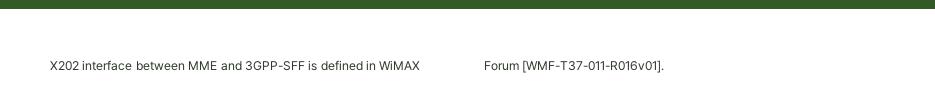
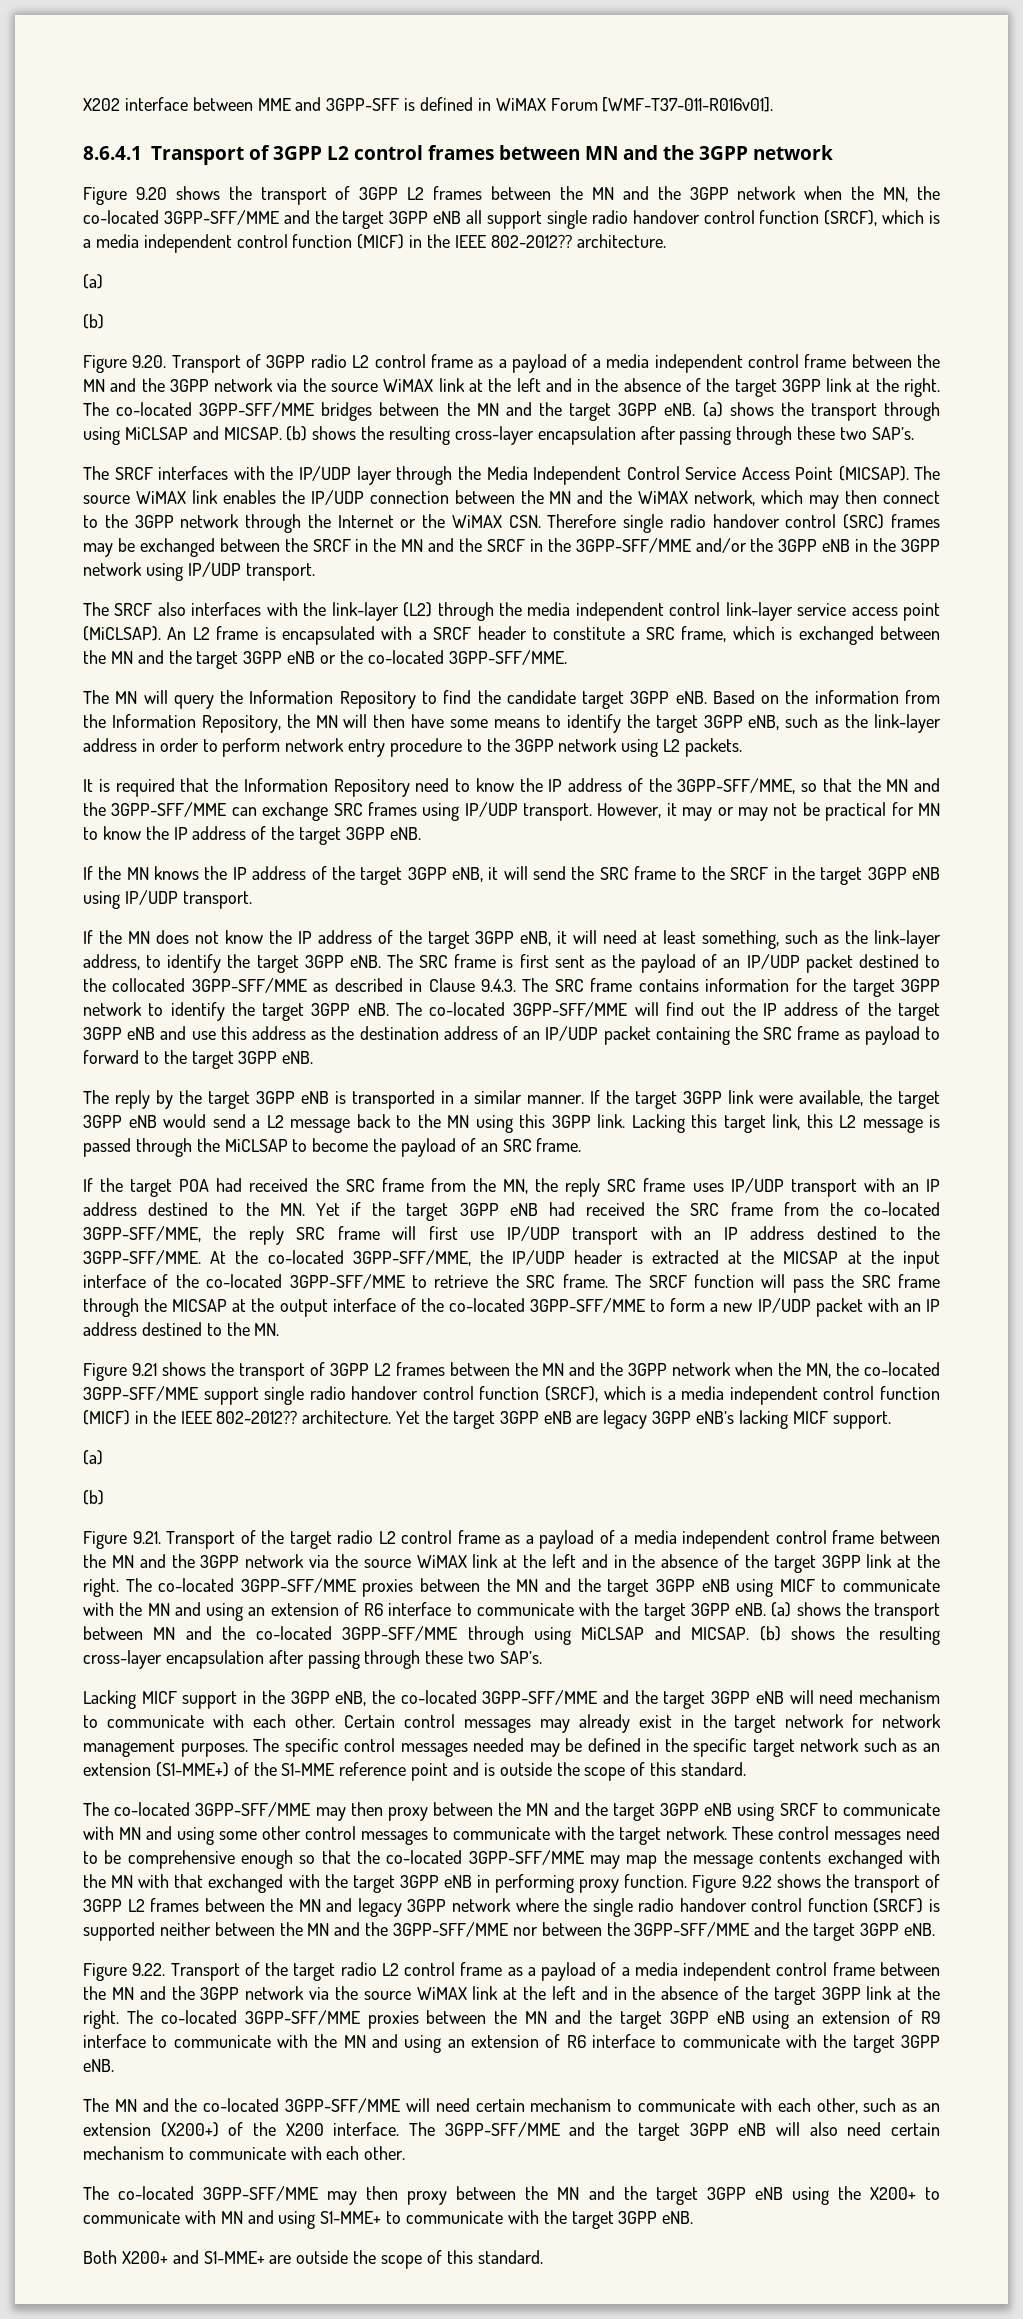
+ 8.6.4.1 Transport of 3GPP L2 control frames between MN and the 3GPP network
+ Figure 9.20 shows the transport of 3GPP L2 frames between the MN and the 3GPP network when the MN, the co-located 3GPP-SFF/MME and the target 3GPP eNB all support single radio handover control function (SRCF), which is a media independent control function (MICF) in the IEEE 802-2012?? architecture.
+ (a)
+ (b)
+ Figure 9.20. Transport of 3GPP radio L2 control frame as a payload of a media independent control frame between the MN and the 3GPP network via the source WiMAX link at the left and in the absence of the target 3GPP link at the right. The co-located 3GPP-SFF/MME bridges between the MN and the target 3GPP eNB. (a) shows the transport through using MiCLSAP and MICSAP. (b) shows the resulting cross-layer encapsulation after passing through these two SAP’s.
+ The SRCF interfaces with the IP/UDP layer through the Media Independent Control Service Access Point (MICSAP). The source WiMAX link enables the IP/UDP connection between the MN and the WiMAX network, which may then connect to the 3GPP network through the Internet or the WiMAX CSN. Therefore single radio handover control (SRC) frames may be exchanged between the SRCF in the MN and the SRCF in the 3GPP-SFF/MME and/or the 3GPP eNB in the 3GPP network using IP/UDP transport.
+ The SRCF also interfaces with the link-layer (L2) through the media independent control link-layer service access point (MiCLSAP). An L2 frame is encapsulated with a SRCF header to constitute a SRC frame, which is exchanged between the MN and the target 3GPP eNB or the co-located 3GPP-SFF/MME.
+ The MN will query the Information Repository to find the candidate target 3GPP eNB. Based on the information from the Information Repository, the MN will then have some means to identify the target 3GPP eNB, such as the link-layer address in order to perform network entry procedure to the 3GPP network using L2 packets.
+ It is required that the Information Repository need to know the IP address of the 3GPP-SFF/MME, so that the MN and the 3GPP-SFF/MME can exchange SRC frames using IP/UDP transport. However, it may or may not be practical for MN to know the IP address of the target 3GPP eNB.
+ If the MN knows the IP address of the target 3GPP eNB, it will send the SRC frame to the SRCF in the target 3GPP eNB using IP/UDP transport.
+ If the MN does not know the IP address of the target 3GPP eNB, it will need at least something, such as the link-layer address, to identify the target 3GPP eNB. The SRC frame is first sent as the payload of an IP/UDP packet destined to the collocated 3GPP-SFF/MME as described in Clause 9.4.3. The SRC frame contains information for the target 3GPP network to identify the target 3GPP eNB. The co-located 3GPP-SFF/MME will find out the IP address of the target 3GPP eNB and use this address as the destination address of an IP/UDP packet containing the SRC frame as payload to forward to the target 3GPP eNB.
+ The reply by the target 3GPP eNB is transported in a similar manner. If the target 3GPP link were available, the target 3GPP eNB would send a L2 message back to the MN using this 3GPP link. Lacking this target link, this L2 message is passed through the MiCLSAP to become the payload of an SRC frame.
+ If the target POA had received the SRC frame from the MN, the reply SRC frame uses IP/UDP transport with an IP address destined to the MN. Yet if the target 3GPP eNB had received the SRC frame from the co-located 3GPP-SFF/MME, the reply SRC frame will first use IP/UDP transport with an IP address destined to the 3GPP-SFF/MME. At the co-located 3GPP-SFF/MME, the IP/UDP header is extracted at the MICSAP at the input interface of the co-located 3GPP-SFF/MME to retrieve the SRC frame. The SRCF function will pass the SRC frame through the MICSAP at the output interface of the co-located 3GPP-SFF/MME to form a new IP/UDP packet with an IP address destined to the MN.
+ Figure 9.21 shows the transport of 3GPP L2 frames between the MN and the 3GPP network when the MN, the co-located 3GPP-SFF/MME support single radio handover control function (SRCF), which is a media independent control function (MICF) in the IEEE 802-2012?? architecture. Yet the target 3GPP eNB are legacy 3GPP eNB’s lacking MICF support.
+ (a)
+ (b)
+ Figure 9.21. Transport of the target radio L2 control frame as a payload of a media independent control frame between the MN and the 3GPP network via the source WiMAX link at the left and in the absence of the target 3GPP link at the right. The co-located 3GPP-SFF/MME proxies between the MN and the target 3GPP eNB using MICF to communicate with the MN and using an extension of R6 interface to communicate with the target 3GPP eNB. (a) shows the transport between MN and the co-located 3GPP-SFF/MME through using MiCLSAP and MICSAP. (b) shows the resulting cross-layer encapsulation after passing through these two SAP’s.
+ Lacking MICF support in the 3GPP eNB, the co-located 3GPP-SFF/MME and the target 3GPP eNB will need mechanism to communicate with each other. Certain control messages may already exist in the target network for network management purposes. The specific control messages needed may be defined in the specific target network such as an extension (S1-MME+) of the S1-MME reference point and is outside the scope of this standard.
+ The co-located 3GPP-SFF/MME may then proxy between the MN and the target 3GPP eNB using SRCF to communicate with MN and using some other control messages to communicate with the target network. These control messages need to be comprehensive enough so that the co-located 3GPP-SFF/MME may map the message contents exchanged with the MN with that exchanged with the target 3GPP eNB in performing proxy function. Figure 9.22 shows the transport of 3GPP L2 frames between the MN and legacy 3GPP network where the single radio handover control function (SRCF) is supported neither between the MN and the 3GPP-SFF/MME nor between the 3GPP-SFF/MME and the target 3GPP eNB.
+ Figure 9.22. Transport of the target radio L2 control frame as a payload of a media independent control frame between the MN and the 3GPP network via the source WiMAX link at the left and in the absence of the target 3GPP link at the right. The co-located 3GPP-SFF/MME proxies between the MN and the target 3GPP eNB using an extension of R9 interface to communicate with the MN and using an extension of R6 interface to communicate with the target 3GPP eNB.
+ The MN and the co-located 3GPP-SFF/MME will need certain mechanism to communicate with each other, such as an extension (X200+) of the X200 interface. The 3GPP-SFF/MME and the target 3GPP eNB will also need certain mechanism to communicate with each other.
+ The co-located 3GPP-SFF/MME may then proxy between the MN and the target 3GPP eNB using the X200+ to communicate with MN and using S1-MME+ to communicate with the target 3GPP eNB.
+ Both X200+ and S1-MME+ are outside the scope of this standard.

